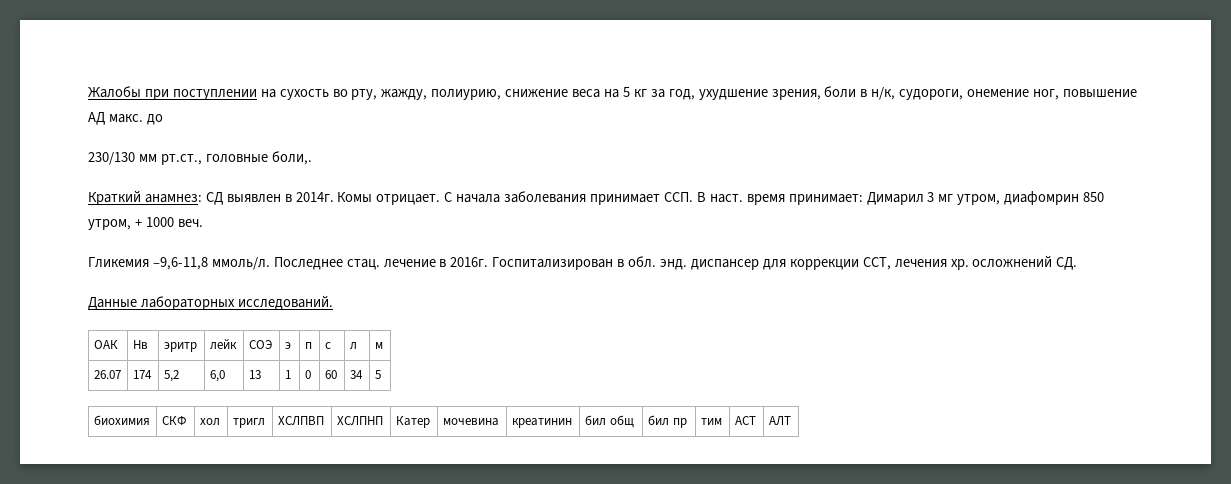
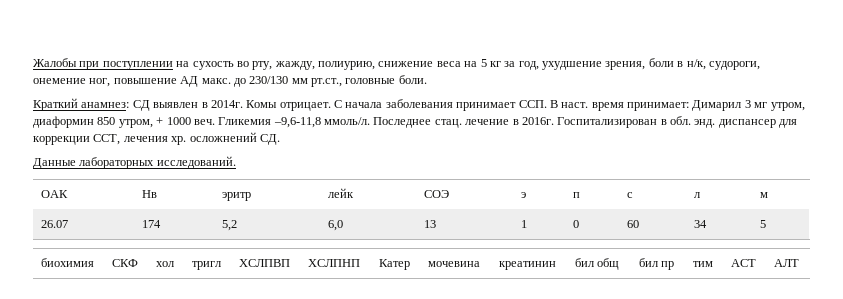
- Жалобы при поступлении на сухость во рту, жажду, полиурию, снижение веса на 5 кг за год, ухудшение зрения, боли в н/к, судороги, онемение ног, повышение АД макс. до
- 230/130 мм рт.ст., головные боли,.
+ Жалобы при поступлении на сухость во рту, жажду, полиурию, снижение веса на 5 кг за год, ухудшение зрения, боли в н/к, судороги, онемение ног, повышение АД макс. до 230/130 мм рт.ст., головные боли.
- С начала заболевания принимает ССП. В наст. время принимает: Димарил 3 мг утром, диафомрин 850 утром, + 1000 веч.
- Гликемия –9,6-11,8 ммоль/л.
+ С начала заболевания принимает ССП. В наст. время принимает: Димарил 3 мг утром, диаформин 850 утром, + 1000 веч. Гликемия –9,6-11,8 ммоль/л.

